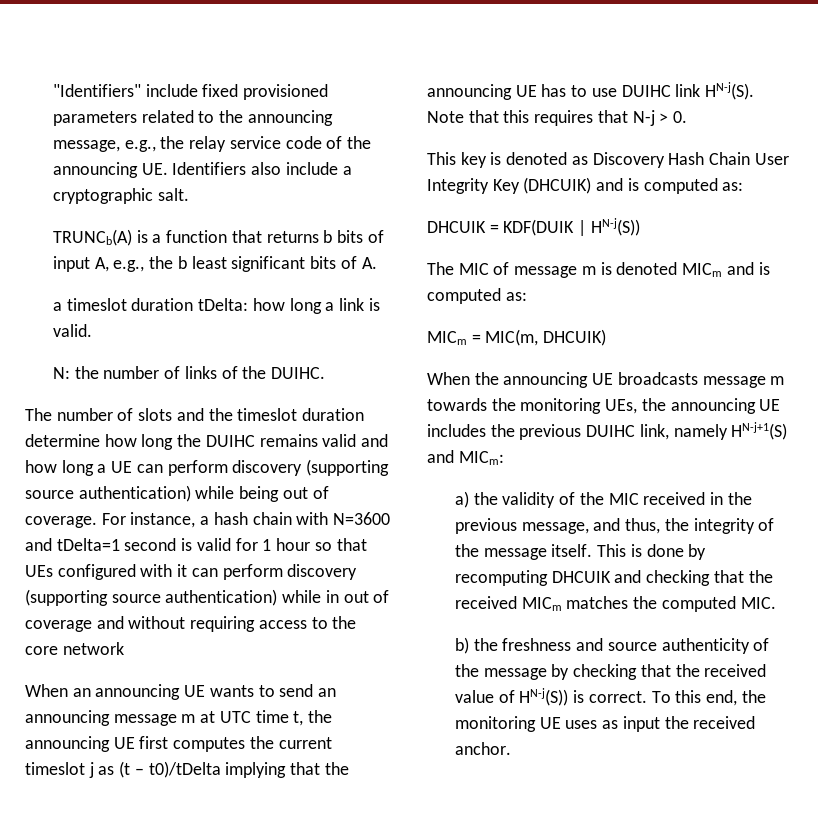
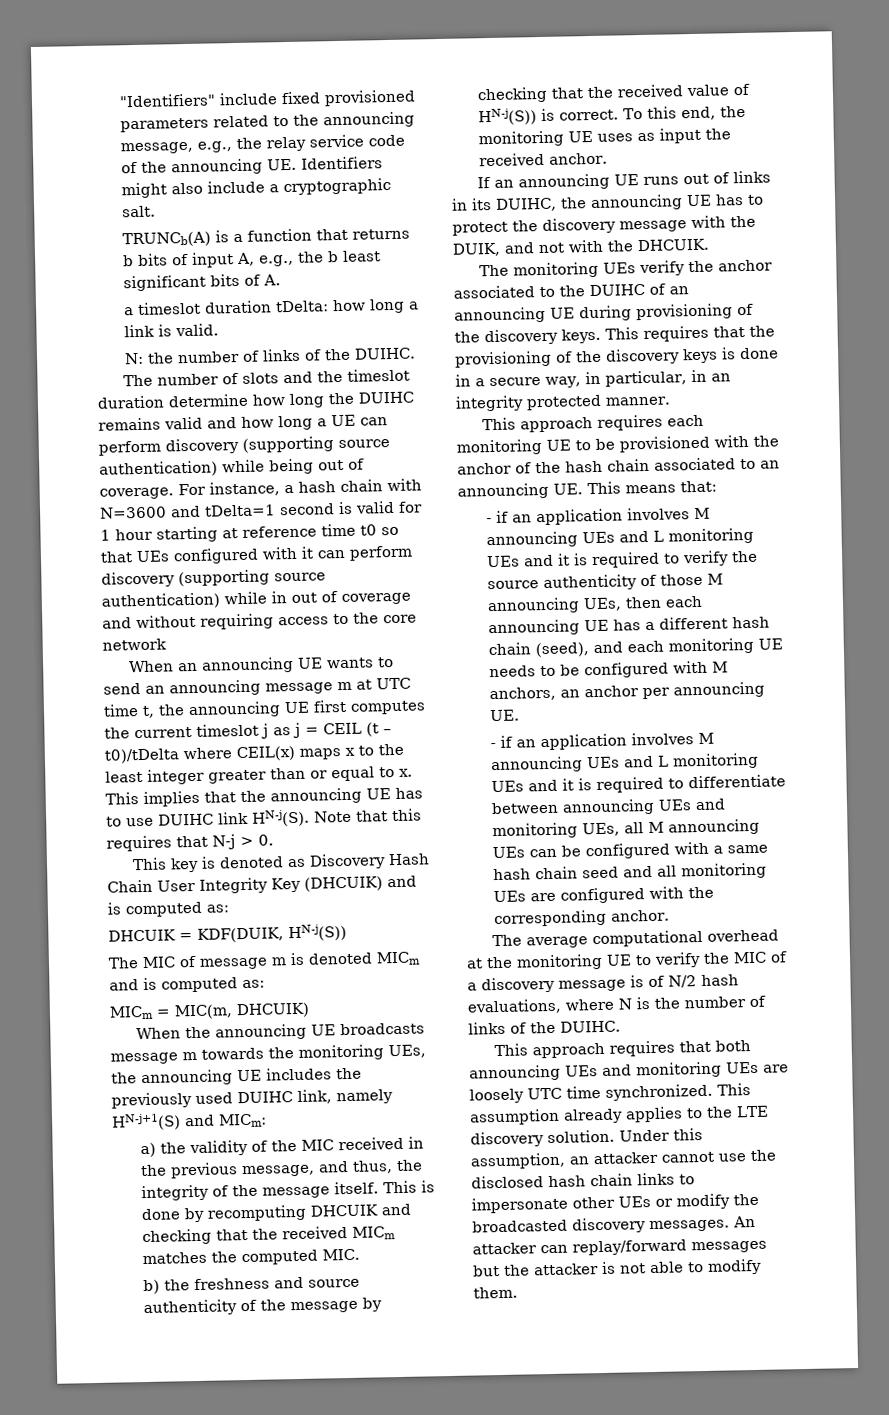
- "Identifiers" include fixed provisioned parameters related to the announcing message, e.g., the relay service code of the announcing UE. Identifiers also include a cryptographic salt.
+ "Identifiers" include fixed provisioned parameters related to the announcing message, e.g., the relay service code of the announcing UE. Identifiers might also include a cryptographic salt.
- For instance, a hash chain with N=3600 and tDelta=1 second is valid for 1 hour so that UEs configured with it can perform discovery (supporting source authentication) while in out of coverage and without requiring access to the core network
+ For instance, a hash chain with N=3600 and tDelta=1 second is valid for 1 hour starting at reference time t0 so that UEs configured with it can perform discovery (supporting source authentication) while in out of coverage and without requiring access to the core network
- When an announcing UE wants to send an announcing message m at UTC time t, the announcing UE first computes the current timeslot j as (t – t0)/tDelta implying that the announcing UE has to use DUIHC link HN-j(S).
+ When an announcing UE wants to send an announcing message m at UTC time t, the announcing UE first computes the current timeslot j as j = CEIL (t – t0)/tDelta where CEIL(x) maps x to the least integer greater than or equal to x. This implies that the announcing UE has to use DUIHC link HN-j(S).
- DHCUIK = KDF(DUIK | HN-j(S))
+ DHCUIK = KDF(DUIK, HN-j(S))
- When the announcing UE broadcasts message m towards the monitoring UEs, the announcing UE includes the previous DUIHC link, namely HN-j+1(S) and MICm:
+ When the announcing UE broadcasts message m towards the monitoring UEs, the announcing UE includes the previously used DUIHC link, namely HN-j+1(S) and MICm:
+ If an announcing UE runs out of links in its DUIHC, the announcing UE has to protect the discovery message with the DUIK, and not with the DHCUIK.
+ The monitoring UEs verify the anchor associated to the DUIHC of an announcing UE during provisioning of the discovery keys. This requires that the provisioning of the discovery keys is done in a secure way, in particular, in an integrity protected manner.
+ This approach requires each monitoring UE to be provisioned with the anchor of the hash chain associated to an announcing UE. This means that:
+ - if an application involves M announcing UEs and L monitoring UEs and it is required to verify the source authenticity of those M announcing UEs, then each announcing UE has a different hash chain (seed), and each monitoring UE needs to be configured with M anchors, an anchor per announcing UE.
+ - if an application involves M announcing UEs and L monitoring UEs and it is required to differentiate between announcing UEs and monitoring UEs, all M announcing UEs can be configured with a same hash chain seed and all monitoring UEs are configured with the corresponding anchor.
+ The average computational overhead at the monitoring UE to verify the MIC of a discovery message is of N/2 hash evaluations, where N is the number of links of the DUIHC.
+ This approach requires that both announcing UEs and monitoring UEs are loosely UTC time synchronized. This assumption already applies to the LTE discovery solution. Under this assumption, an attacker cannot use the disclosed hash chain links to impersonate other UEs or modify the broadcasted discovery messages. An attacker can replay/forward messages but the attacker is not able to modify them.

